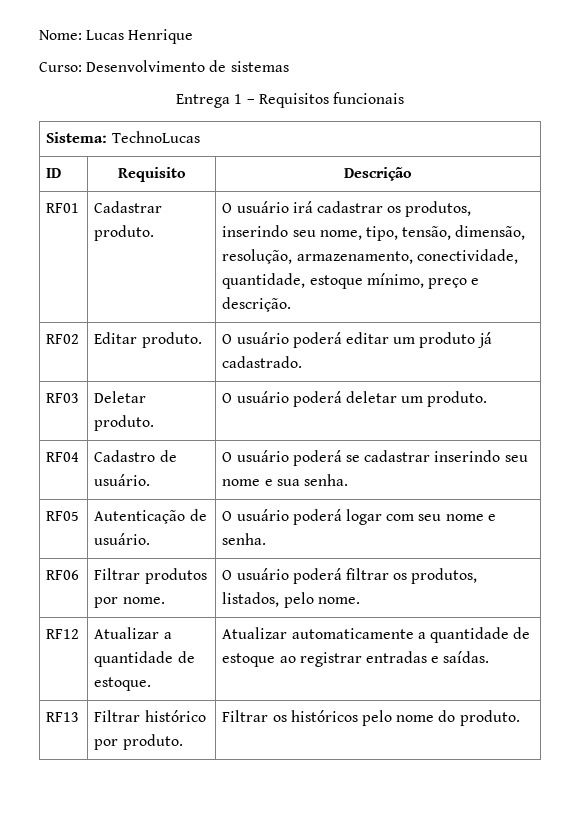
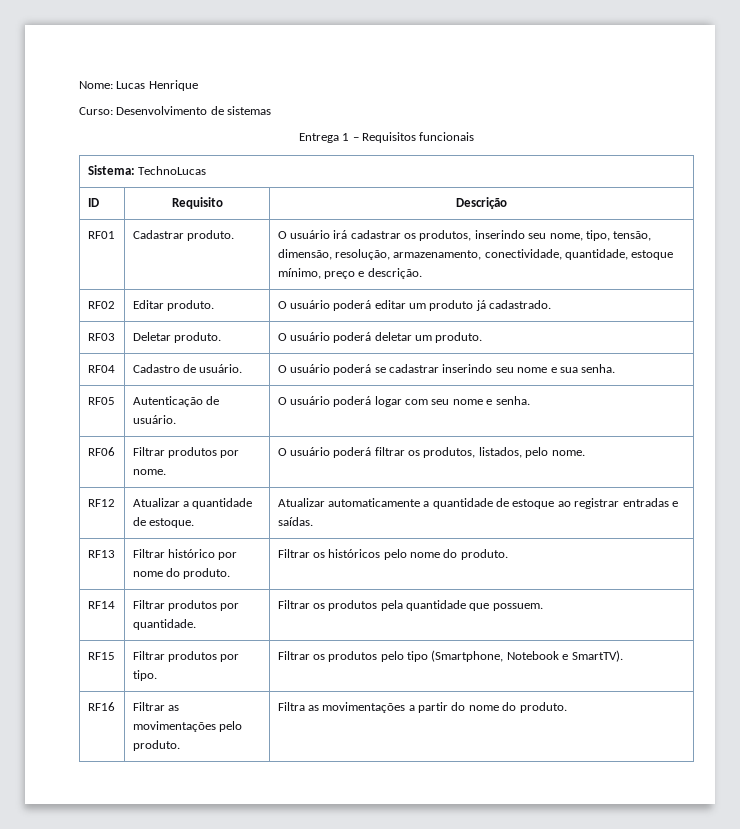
- RF13 | Filtrar histórico por produto. | Filtrar os históricos pelo nome do produto.
+ RF13 | Filtrar histórico por nome do produto. | Filtrar os históricos pelo nome do produto.
+ RF14 | Filtrar produtos por quantidade. | Filtrar os produtos pela quantidade que possuem.
+ RF15 | Filtrar produtos por tipo. | Filtrar os produtos pelo tipo (Smartphone, Notebook e SmartTV).
+ RF16 | Filtrar as movimentações pelo produto. | Filtra as movimentações a partir do nome do produto.

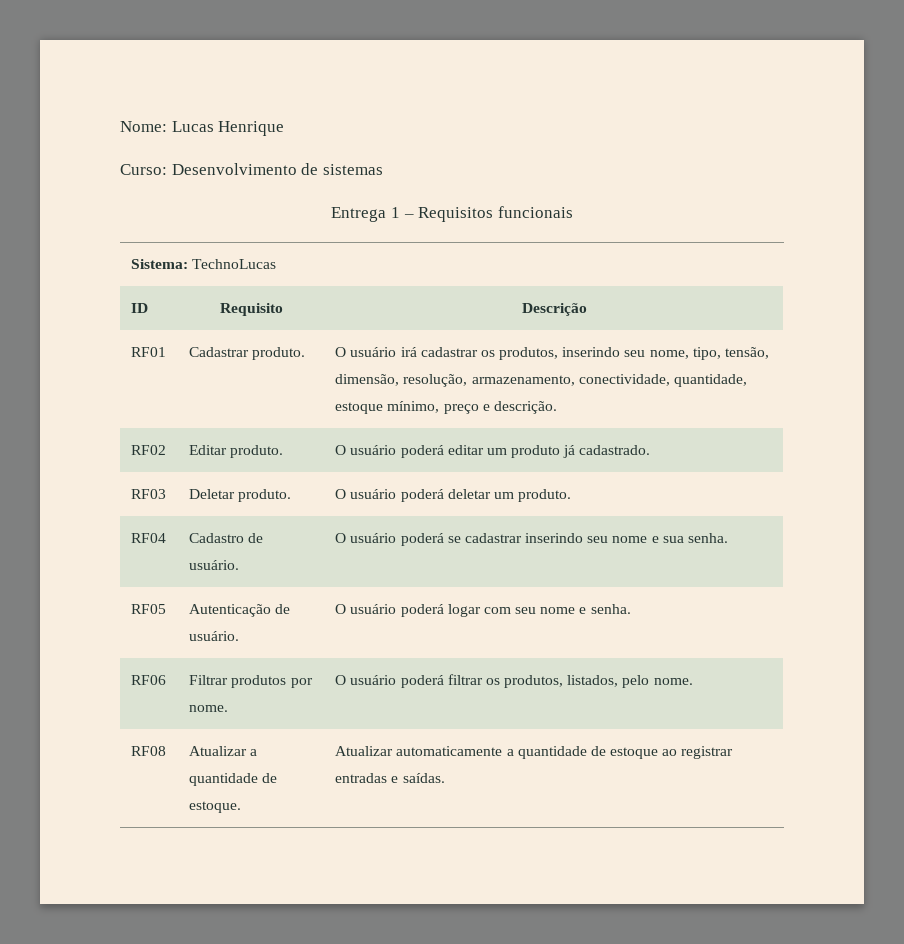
- RF12 | Atualizar a quantidade de estoque. | Atualizar automaticamente a quantidade de estoque ao registrar entradas e saídas.
+ RF08 | Atualizar a quantidade de estoque. | Atualizar automaticamente a quantidade de estoque ao registrar entradas e saídas.
- RF13 | Filtrar histórico por nome do produto. | Filtrar os históricos pelo nome do produto.
- RF14 | Filtrar produtos por quantidade. | Filtrar os produtos pela quantidade que possuem.
- RF15 | Filtrar produtos por tipo. | Filtrar os produtos pelo tipo (Smartphone, Notebook e SmartTV).
- RF16 | Filtrar as movimentações pelo produto. | Filtra as movimentações a partir do nome do produto.

